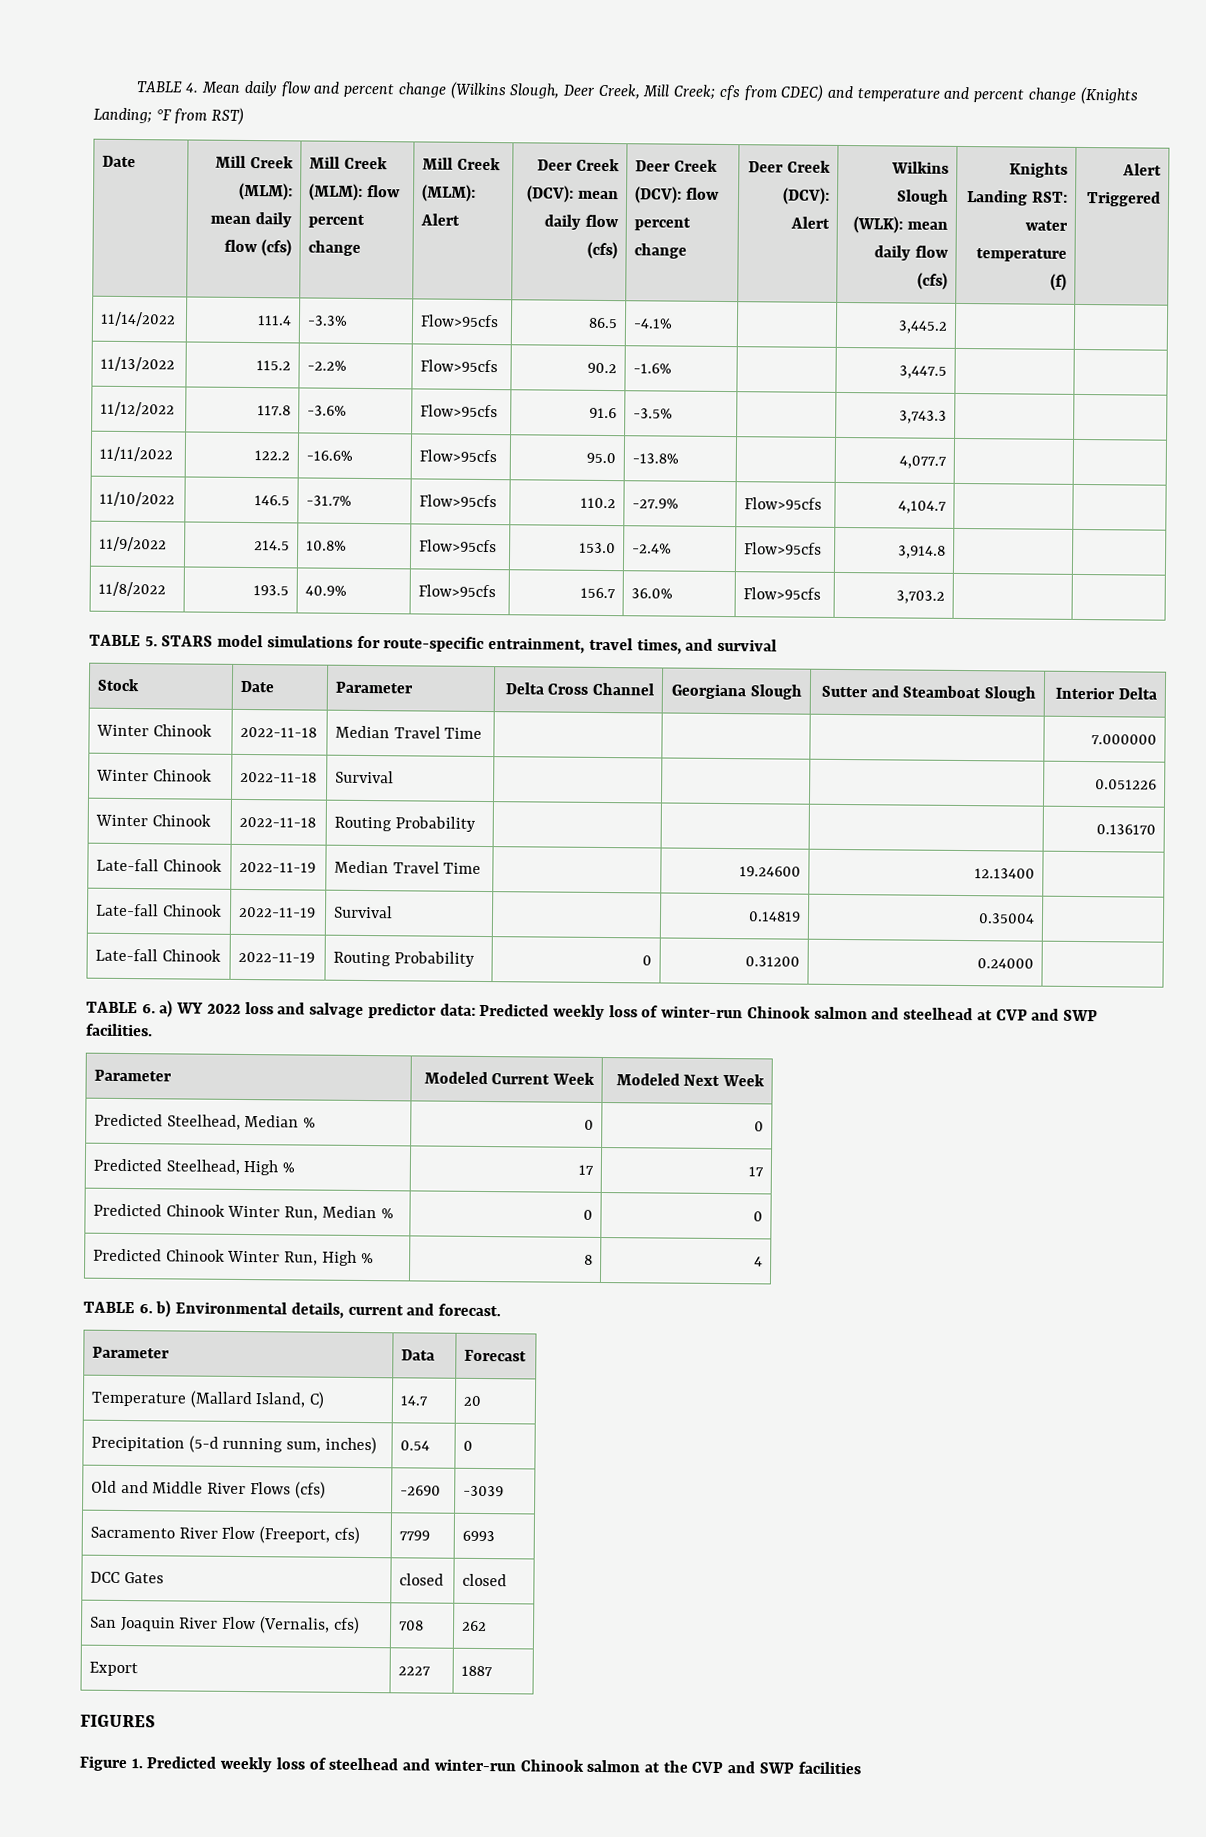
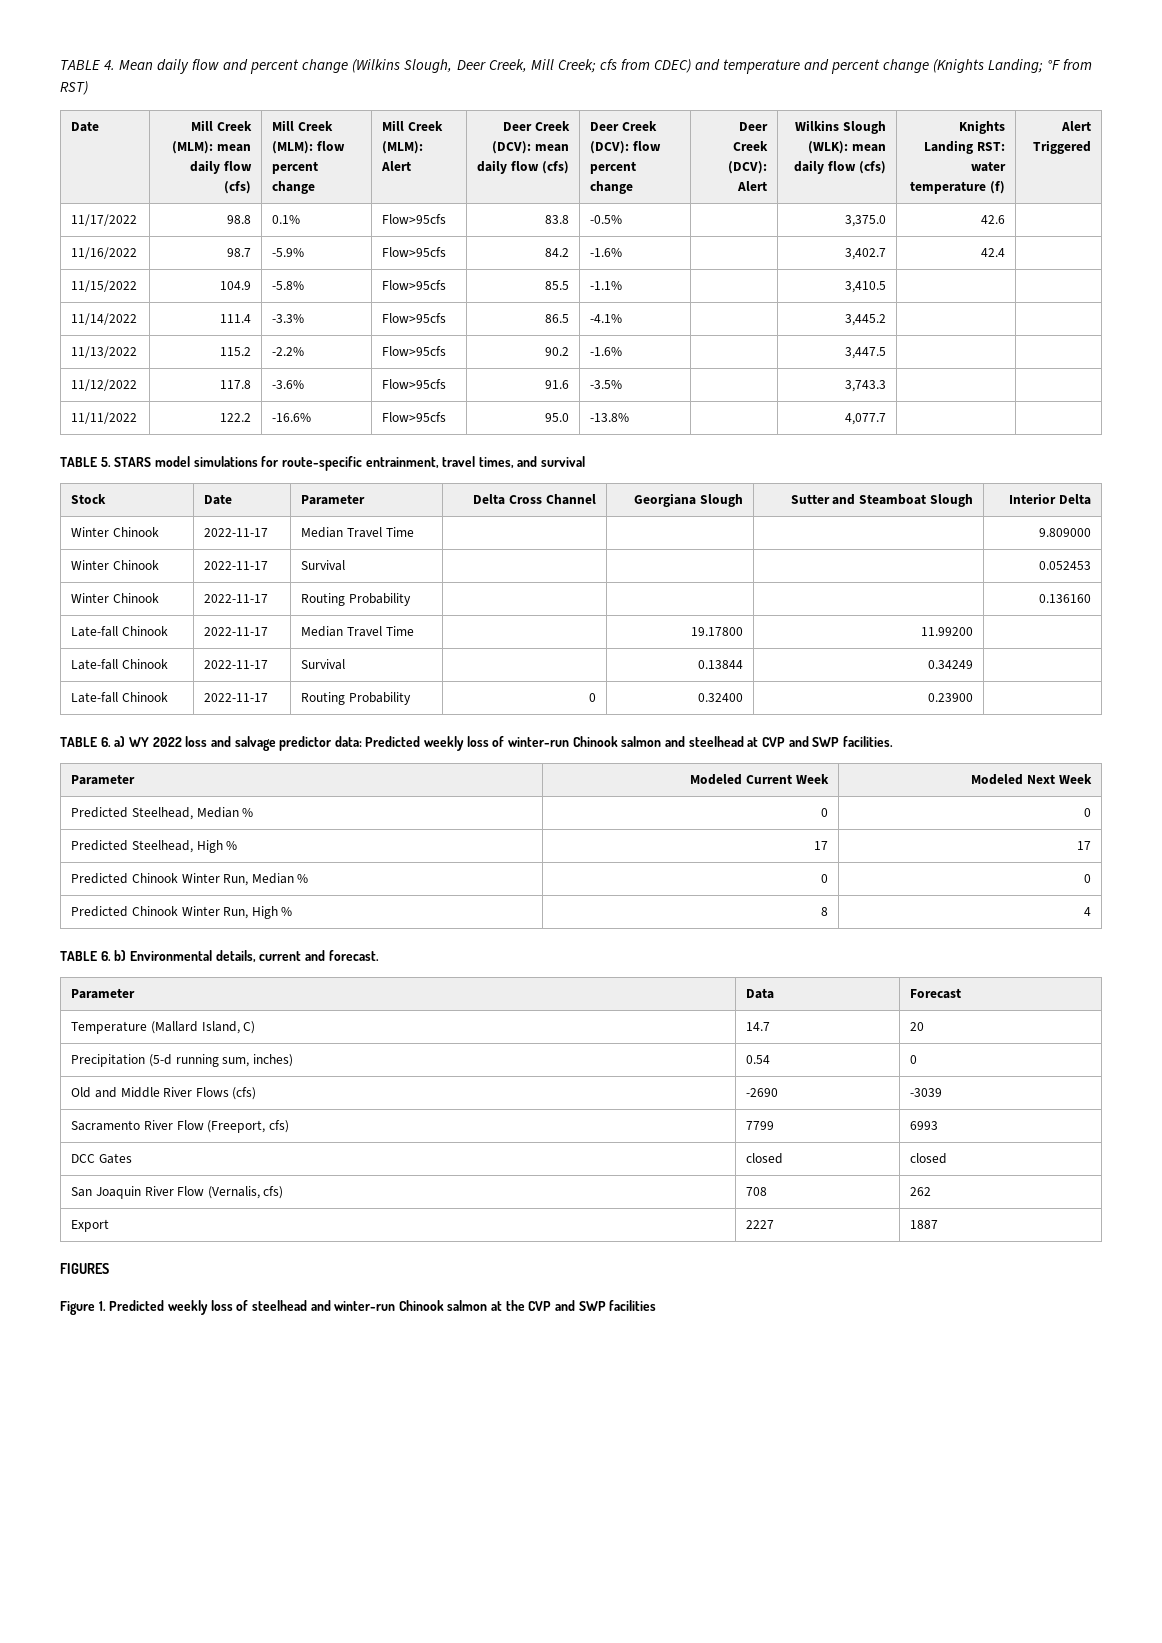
+ 11/17/2022 | 98.8 | 0.1% | Flow>95cfs | 83.8 | -0.5% | | 3,375.0 | 42.6 |
+ 11/16/2022 | 98.7 | -5.9% | Flow>95cfs | 84.2 | -1.6% | | 3,402.7 | 42.4 |
+ 11/15/2022 | 104.9 | -5.8% | Flow>95cfs | 85.5 | -1.1% | | 3,410.5 | |
- 11/10/2022 | 146.5 | -31.7% | Flow>95cfs | 110.2 | -27.9% | Flow>95cfs | 4,104.7 | |
- 11/9/2022 | 214.5 | 10.8% | Flow>95cfs | 153.0 | -2.4% | Flow>95cfs | 3,914.8 | |
- 11/8/2022 | 193.5 | 40.9% | Flow>95cfs | 156.7 | 36.0% | Flow>95cfs | 3,703.2 | |
- Winter Chinook | 2022-11-18 | Median Travel Time | | | | 7.000000
- Winter Chinook | 2022-11-18 | Survival | | | | 0.051226
- Winter Chinook | 2022-11-18 | Routing Probability | | | | 0.136170
- Late-fall Chinook | 2022-11-19 | Median Travel Time | | 19.24600 | 12.13400 |
- Late-fall Chinook | 2022-11-19 | Survival | | 0.14819 | 0.35004 |
- Late-fall Chinook | 2022-11-19 | Routing Probability | 0 | 0.31200 | 0.24000 |
+ Winter Chinook | 2022-11-17 | Median Travel Time | | | | 9.809000
+ Winter Chinook | 2022-11-17 | Survival | | | | 0.052453
+ Winter Chinook | 2022-11-17 | Routing Probability | | | | 0.136160
+ Late-fall Chinook | 2022-11-17 | Median Travel Time | | 19.17800 | 11.99200 |
+ Late-fall Chinook | 2022-11-17 | Survival | | 0.13844 | 0.34249 |
+ Late-fall Chinook | 2022-11-17 | Routing Probability | 0 | 0.32400 | 0.23900 |

